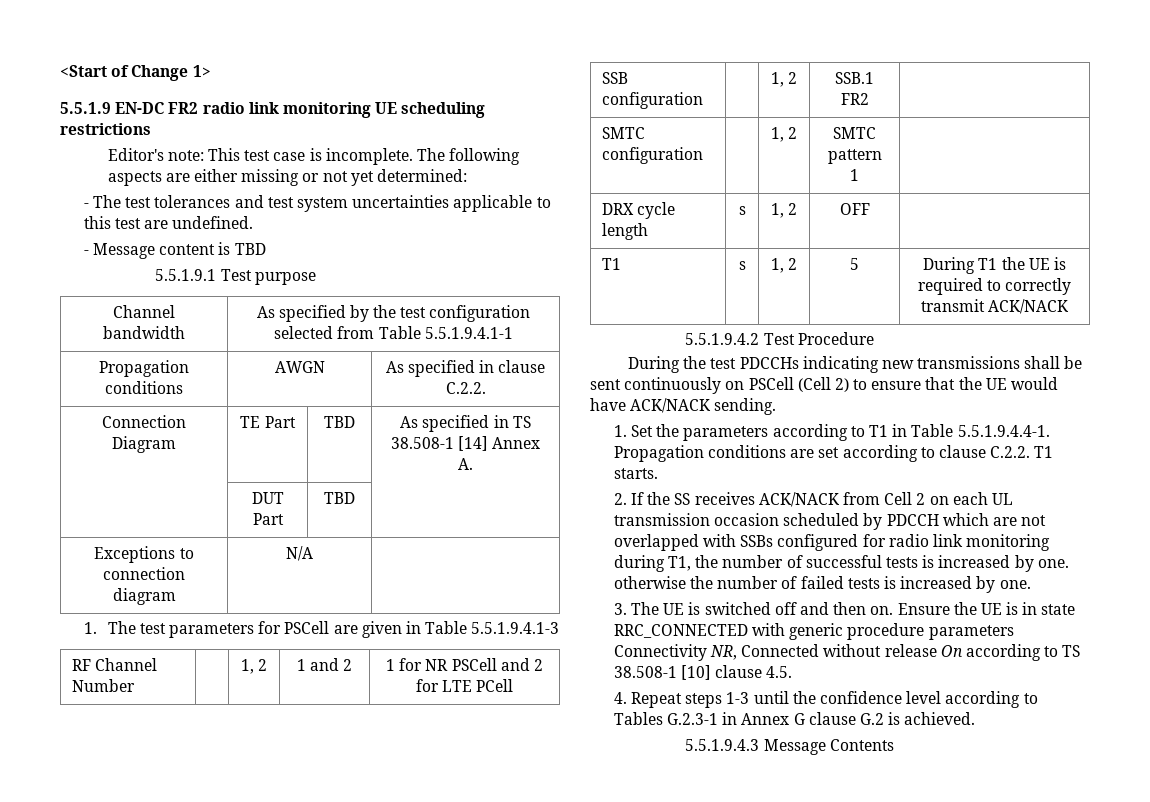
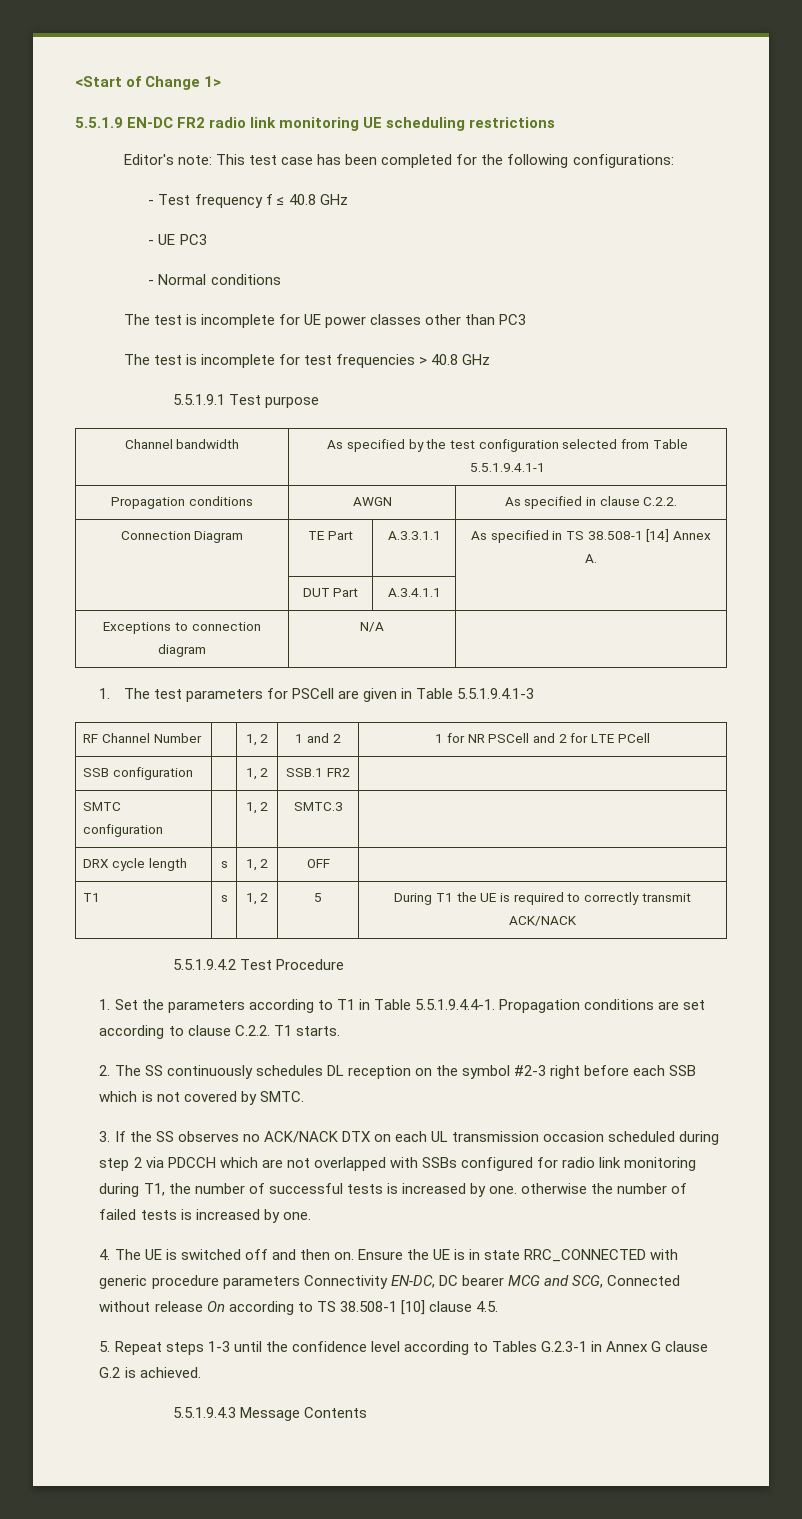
- Editor's note: This test case is incomplete. The following aspects are either missing or not yet determined:
- - The test tolerances and test system uncertainties applicable to this test are undefined.
- - Message content is TBD
+ Editor's note: This test case has been completed for the following configurations:
+ - Test frequency f ≤ 40.8 GHz
+ - UE PC3
+ - Normal conditions
+ The test is incomplete for UE power classes other than PC3
+ The test is incomplete for test frequencies > 40.8 GHz
- Connection Diagram | TE Part | TBD | As specified in TS 38.508-1 [14] Annex A.
+ Connection Diagram | TE Part | A.3.3.1.1 | As specified in TS 38.508-1 [14] Annex A.
- | DUT Part | TBD |
+ | DUT Part | A.3.4.1.1 |
- SMTC configuration | | 1, 2 | SMTC pattern 1 |
+ SMTC configuration | | 1, 2 | SMTC.3 |
- During the test PDCCHs indicating new transmissions shall be sent continuously on PSCell (Cell 2) to ensure that the UE would have ACK/NACK sending.
- 2. If the SS receives ACK/NACK from Cell 2 on each UL transmission occasion scheduled by PDCCH which are not overlapped with SSBs configured for radio link monitoring during T1, the number of successful tests is increased by one. otherwise the number of failed tests is increased by one.
+ 2. The SS continuously schedules DL reception on the symbol #2-3 right before each SSB which is not covered by SMTC.
+ 3. If the SS observes no ACK/NACK DTX on each UL transmission occasion scheduled during step 2 via PDCCH which are not overlapped with SSBs configured for radio link monitoring during T1, the number of successful tests is increased by one. otherwise the number of failed tests is increased by one.
- 3. The UE is switched off and then on.
+ 4. The UE is switched off and then on.
- Ensure the UE is in state RRC_CONNECTED with generic procedure parameters Connectivity NR, Connected without release On according to TS 38.508-1 [10] clause 4.5.
+ Ensure the UE is in state RRC_CONNECTED with generic procedure parameters Connectivity EN-DC, DC bearer MCG and SCG, Connected without release On according to TS 38.508-1 [10] clause 4.5.
- 4. Repeat steps 1-3 until the confidence level according to Tables G.2.3-1 in Annex G clause G.2 is achieved.
+ 5. Repeat steps 1-3 until the confidence level according to Tables G.2.3-1 in Annex G clause G.2 is achieved.

